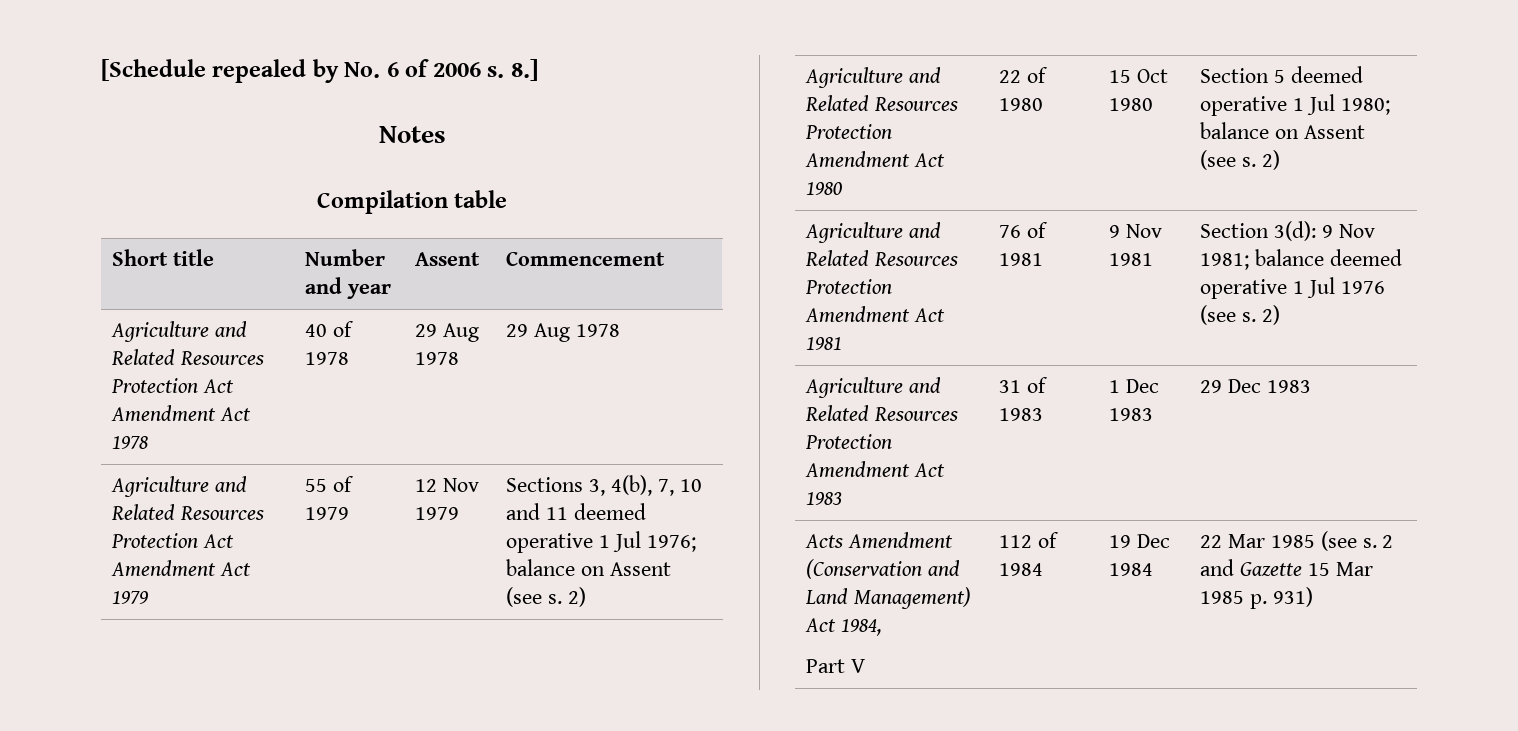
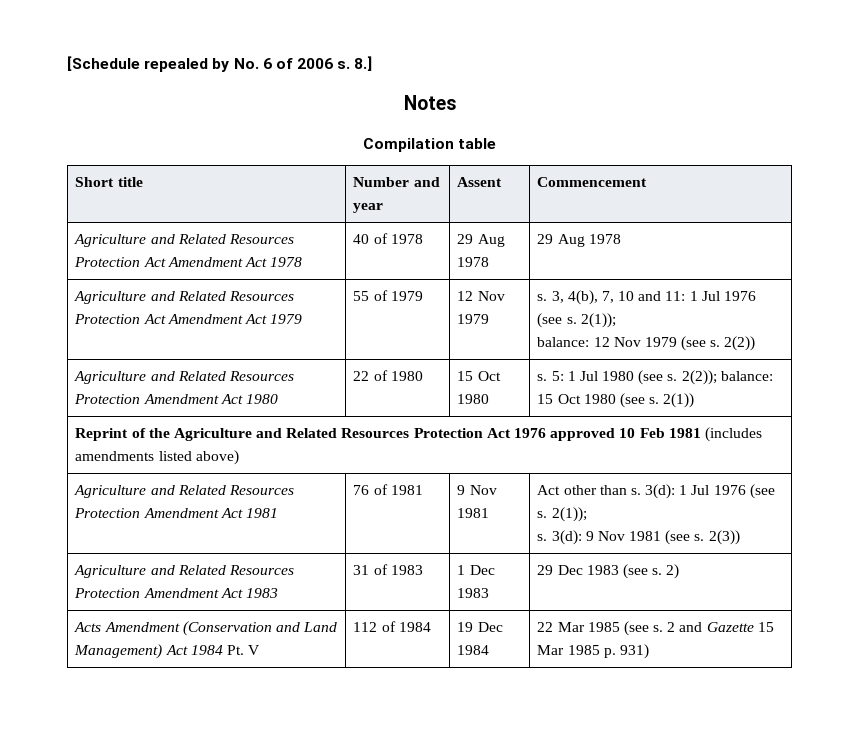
- Agriculture and Related Resources Protection Act Amendment Act 1979 | 55 of 1979 | 12 Nov 1979 | Sections 3, 4(b), 7, 10 and 11 deemed operative 1 Jul 1976; balance on Assent (see s. 2)
+ Agriculture and Related Resources Protection Act Amendment Act 1979 | 55 of 1979 | 12 Nov 1979 | s. 3, 4(b), 7, 10 and 11: 1 Jul 1976 (see s. 2(1));
+ balance: 12 Nov 1979 (see s. 2(2))
- Agriculture and Related Resources Protection Amendment Act 1980 | 22 of 1980 | 15 Oct 1980 | Section 5 deemed operative 1 Jul 1980; balance on Assent (see s. 2)
+ Agriculture and Related Resources Protection Amendment Act 1980 | 22 of 1980 | 15 Oct 1980 | s. 5: 1 Jul 1980 (see s. 2(2)); balance: 15 Oct 1980 (see s. 2(1))
+ Reprint of the Agriculture and Related Resources Protection Act 1976 approved 10 Feb 1981 (includes amendments listed above)
- Agriculture and Related Resources Protection Amendment Act 1981 | 76 of 1981 | 9 Nov 1981 | Section 3(d): 9 Nov 1981; balance deemed operative 1 Jul 1976 (see s. 2)
+ Agriculture and Related Resources Protection Amendment Act 1981 | 76 of 1981 | 9 Nov 1981 | Act other than s. 3(d): 1 Jul 1976 (see s. 2(1));
+ s. 3(d): 9 Nov 1981 (see s. 2(3))
- Agriculture and Related Resources Protection Amendment Act 1983 | 31 of 1983 | 1 Dec 1983 | 29 Dec 1983
+ Agriculture and Related Resources Protection Amendment Act 1983 | 31 of 1983 | 1 Dec 1983 | 29 Dec 1983 (see s. 2)
- Acts Amendment (Conservation and Land Management) Act 1984,
- Part V | 112 of 1984 | 19 Dec 1984 | 22 Mar 1985 (see s. 2 and Gazette 15 Mar 1985 p. 931)
+ Acts Amendment (Conservation and Land Management) Act 1984 Pt. V | 112 of 1984 | 19 Dec 1984 | 22 Mar 1985 (see s. 2 and Gazette 15 Mar 1985 p. 931)

